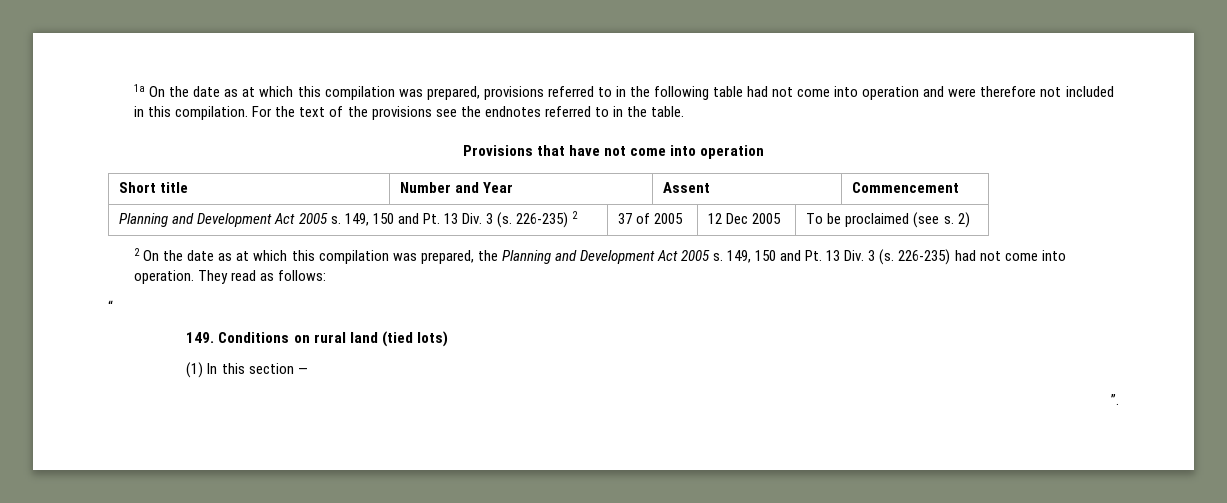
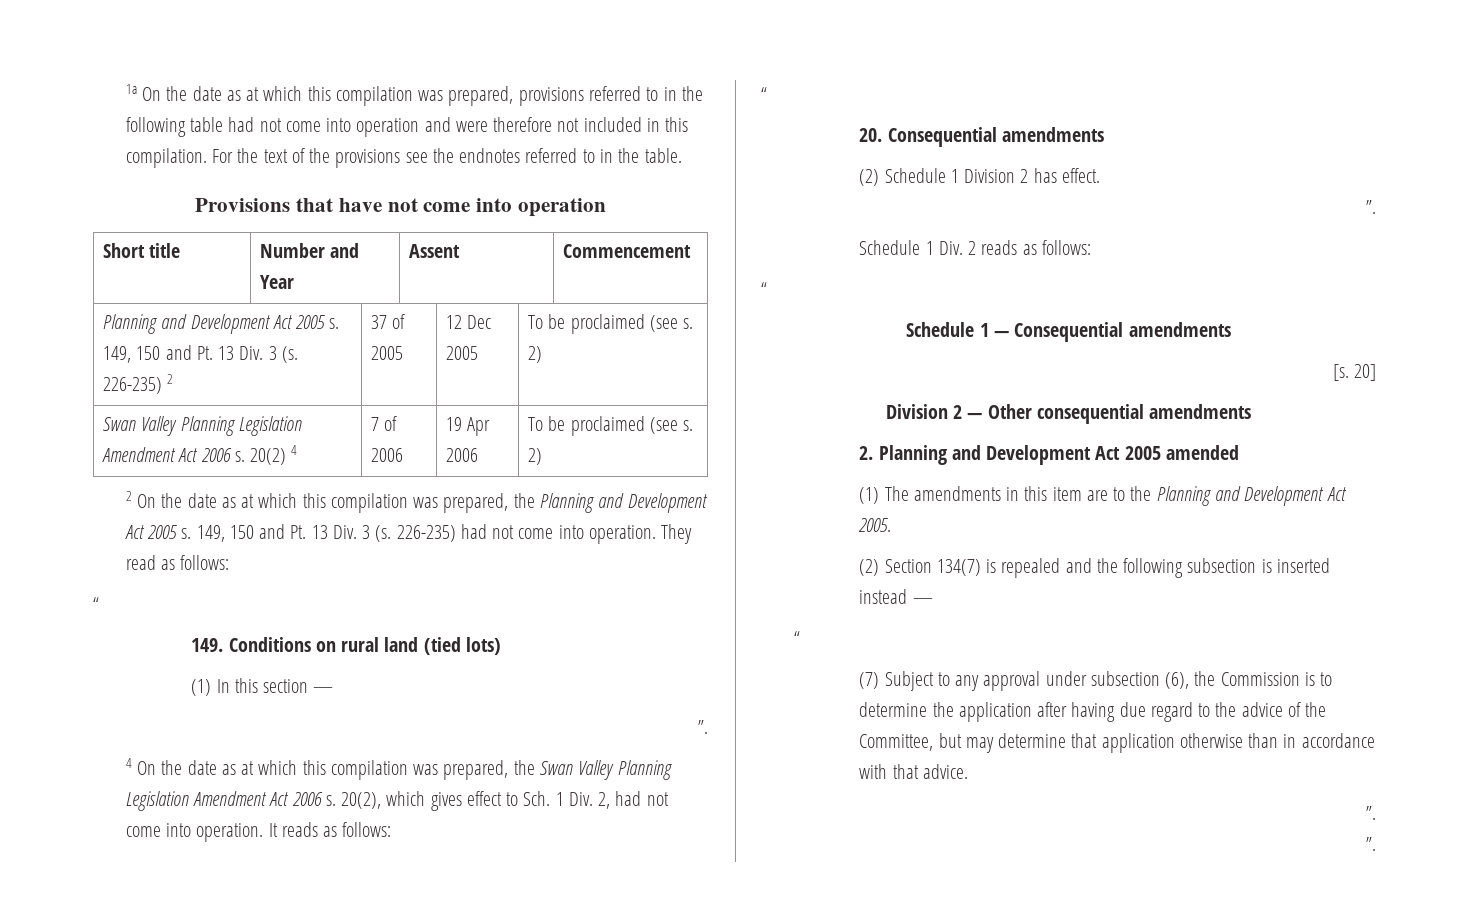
+ Swan Valley Planning Legislation Amendment Act 2006 s. 20(2) 4 | 7 of 2006 | 19 Apr 2006 | To be proclaimed (see s. 2)
+ 4 On the date as at which this compilation was prepared, the Swan Valley Planning Legislation Amendment Act 2006 s. 20(2), which gives effect to Sch. 1 Div. 2, had not come into operation. It reads as follows:
+ “
+ 20. Consequential amendments
+ (2) Schedule 1 Division 2 has effect.
+ ”.
+ Schedule 1 Div. 2 reads as follows:
+ “
+ Schedule 1 — Consequential amendments
+ [s. 20]
+ Division 2 — Other consequential amendments
+ 2. Planning and Development Act 2005 amended
+ (1) The amendments in this item are to the Planning and Development Act 2005.
+ (2) Section 134(7) is repealed and the following subsection is inserted instead —
+ “
+ (7) Subject to any approval under subsection (6), the Commission is to determine the application after having due regard to the advice of the Committee, but may determine that application otherwise than in accordance with that advice.
+ ”.
+ ”.

